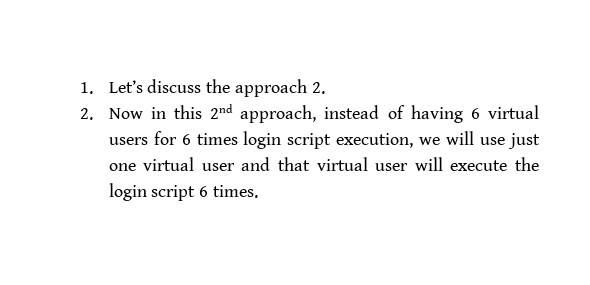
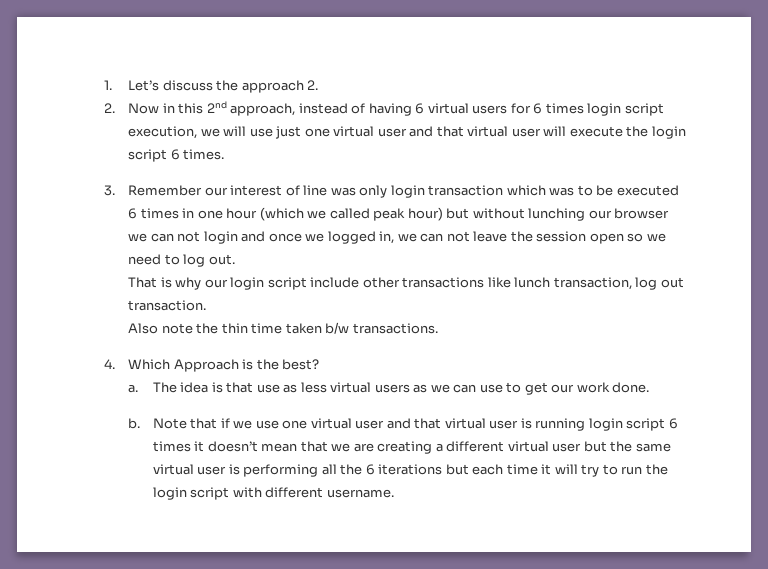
+ 3. Remember our interest of line was only login transaction which was to be executed 6 times in one hour (which we called peak hour) but without lunching our browser we can not login and once we logged in, we can not leave the session open so we need to log out.
+ That is why our login script include other transactions like lunch transaction, log out transaction.
+ Also note the thin time taken b/w transactions.
+ 4. Which Approach is the best?
+ a. The idea is that use as less virtual users as we can use to get our work done.
+ b. Note that if we use one virtual user and that virtual user is running login script 6 times it doesn’t mean that we are creating a different virtual user but the same virtual user is performing all the 6 iterations but each time it will try to run the login script with different username.

